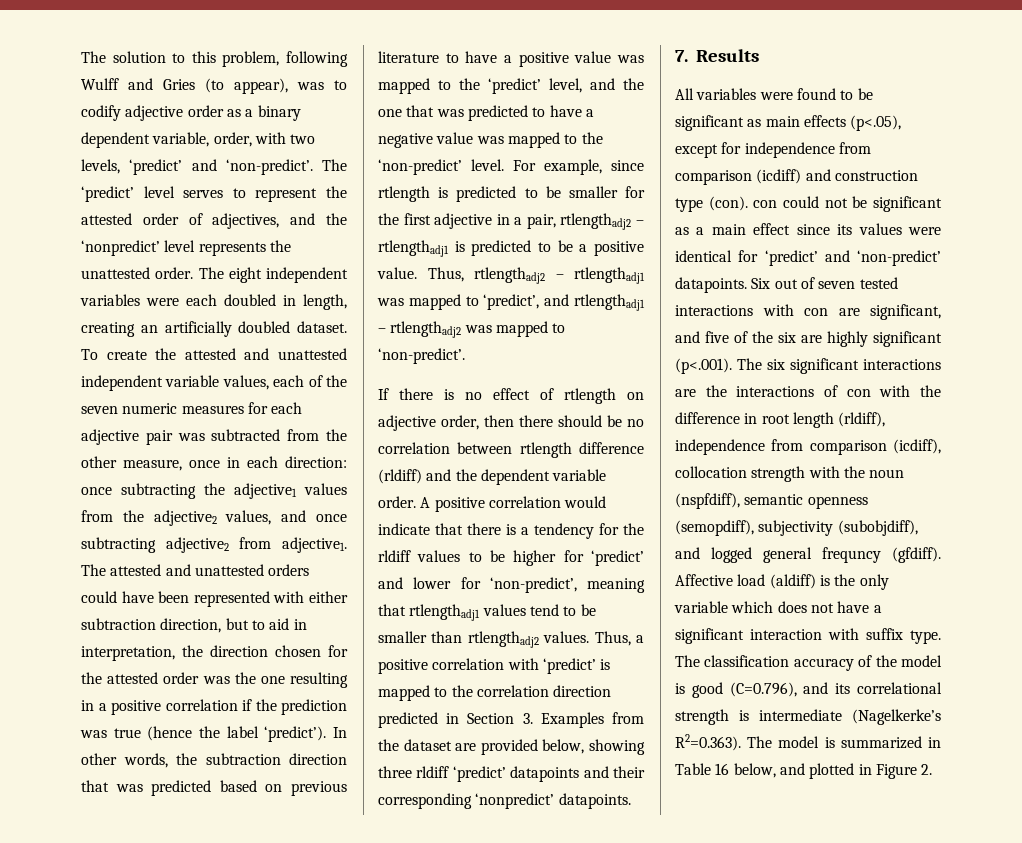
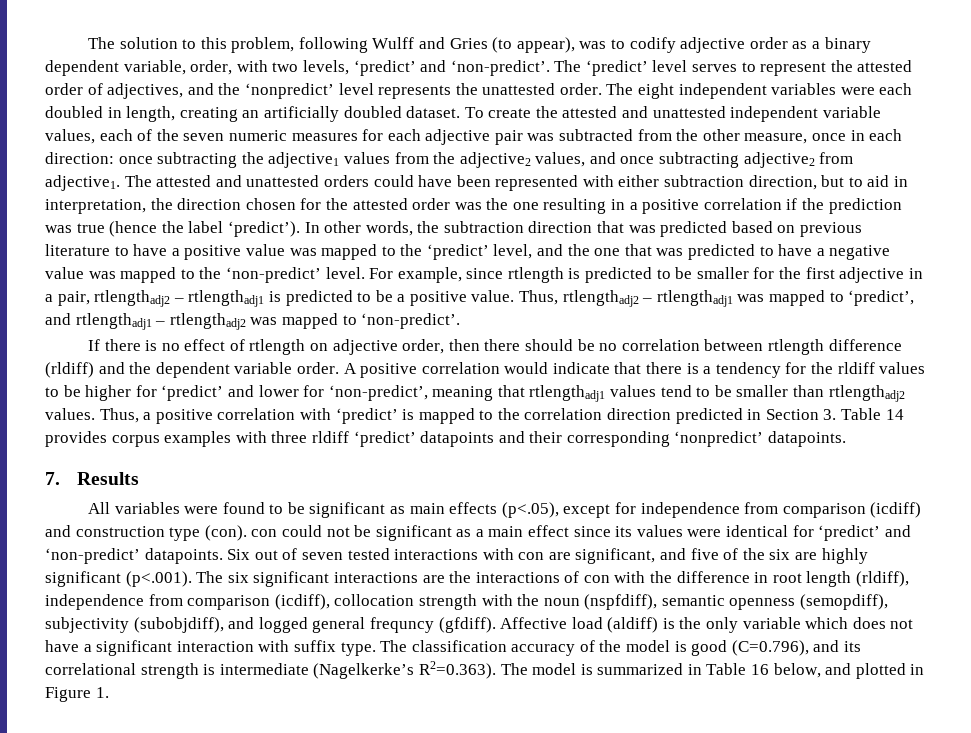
- Thus, a positive correlation with ‘predict’ is mapped to the correlation direction predicted in Section 3. Examples from the dataset are provided below, showing three rldiff ‘predict’ datapoints and their corresponding ‘nonpredict’ datapoints.
+ Thus, a positive correlation with ‘predict’ is mapped to the correlation direction predicted in Section 3. Table 14 provides corpus examples with three rldiff ‘predict’ datapoints and their corresponding ‘nonpredict’ datapoints.
- The classification accuracy of the model is good (C=0.796), and its correlational strength is intermediate (Nagelkerke’s R2=0.363). The model is summarized in Table 16 below, and plotted in Figure 2.
+ The classification accuracy of the model is good (C=0.796), and its correlational strength is intermediate (Nagelkerke’s R2=0.363). The model is summarized in Table 16 below, and plotted in Figure 1.

